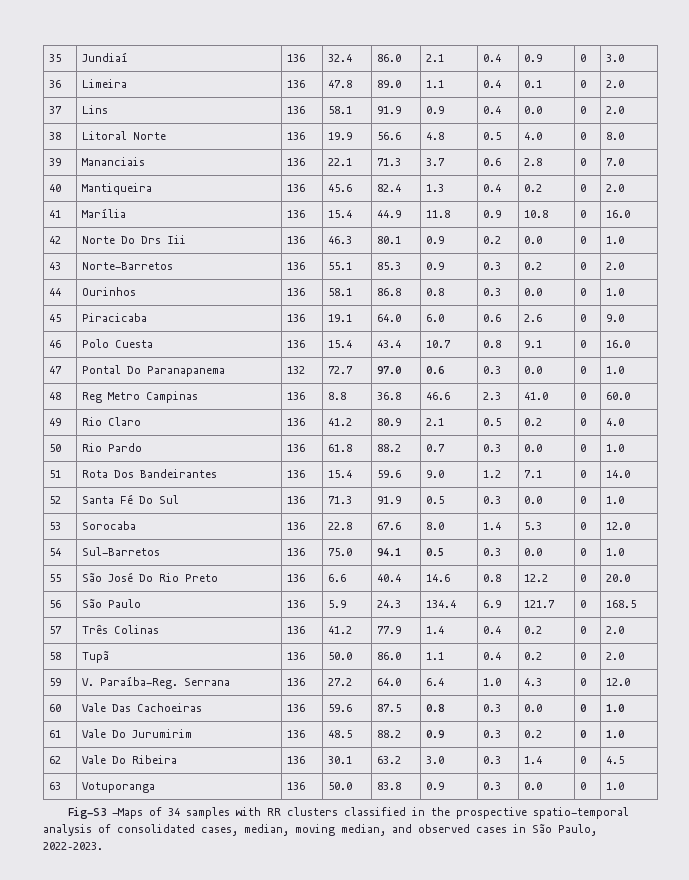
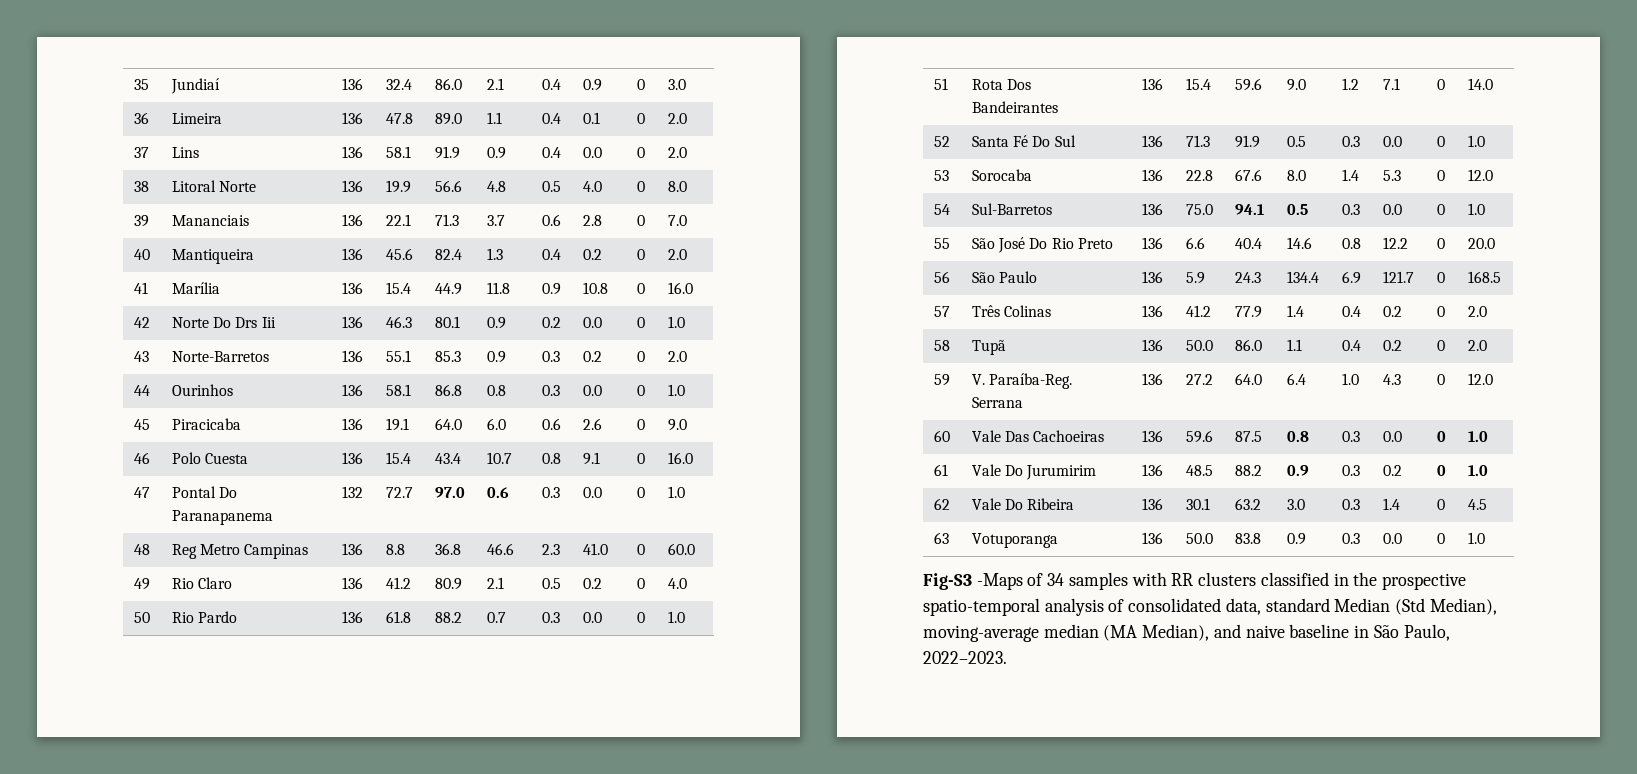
- Fig-S3 -Maps of 34 samples with RR clusters classified in the prospective spatio-temporal analysis of consolidated cases, median, moving median, and observed cases in São Paulo, 2022–2023.
+ Fig-S3 -Maps of 34 samples with RR clusters classified in the prospective spatio-temporal analysis of consolidated data, standard Median (Std Median), moving-average median (MA Median), and naive baseline in São Paulo, 2022–2023.

